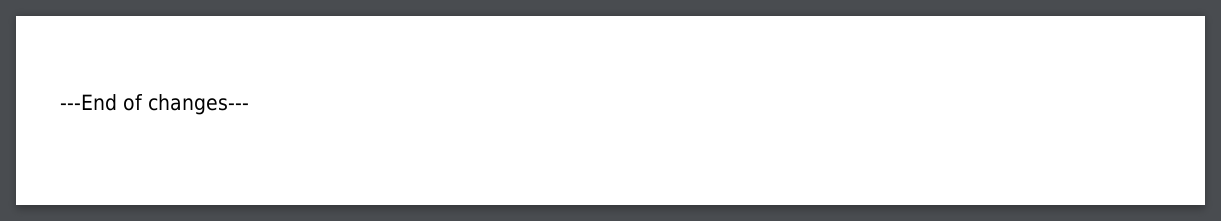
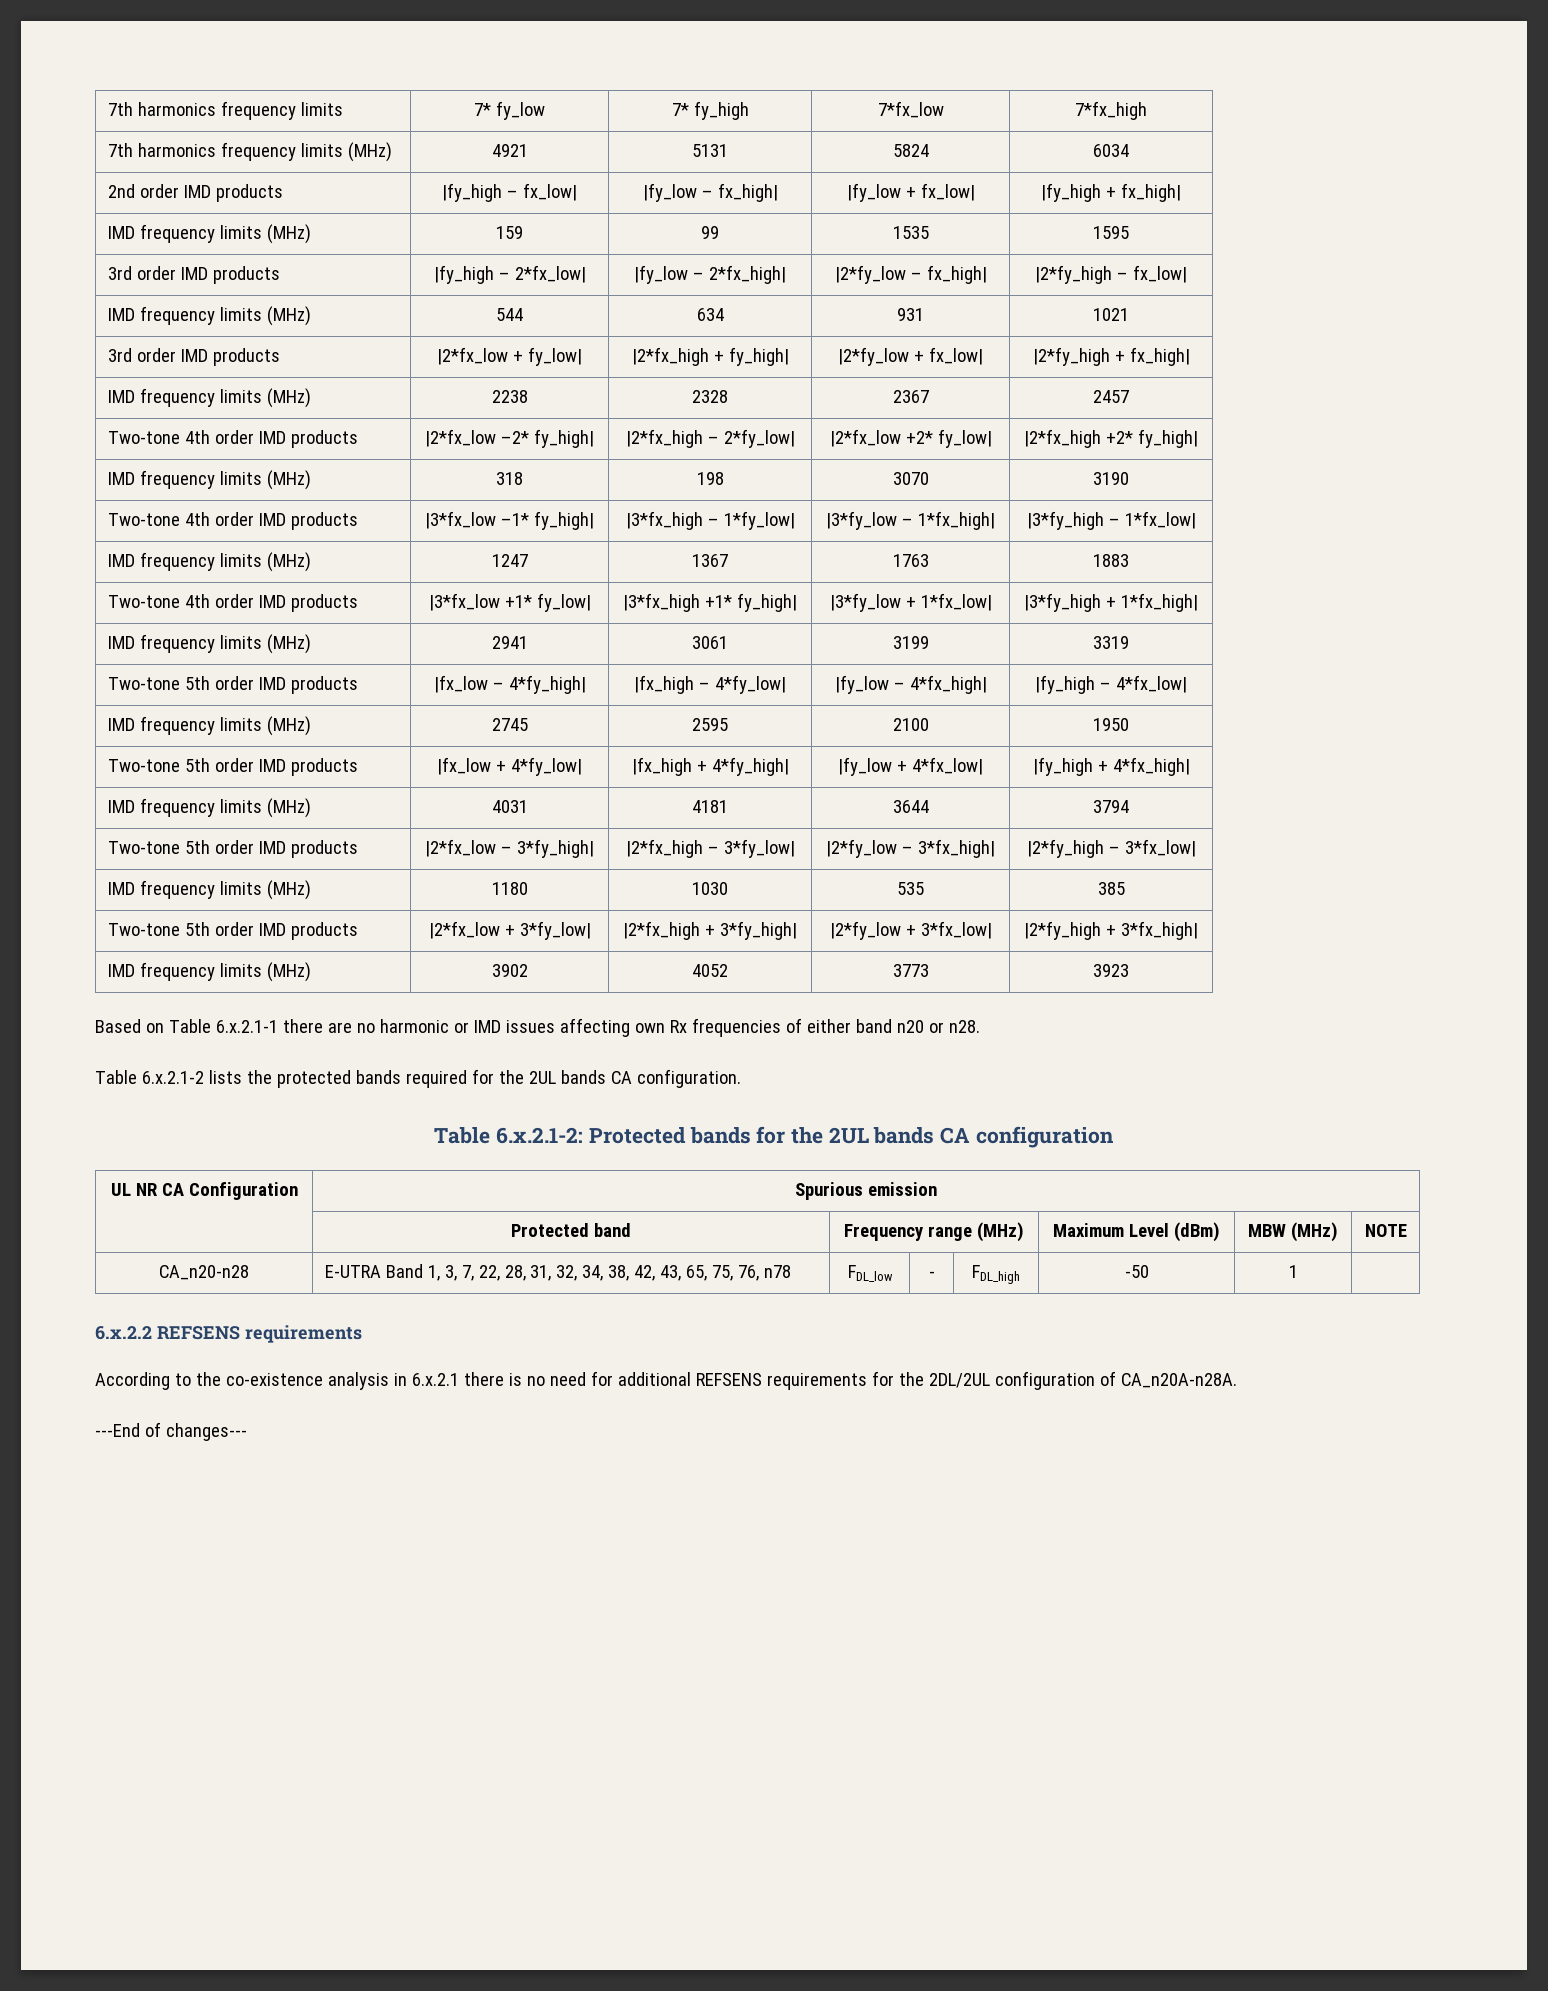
+ 7th harmonics frequency limits | 7* fy_low | 7* fy_high | 7*fx_low | 7*fx_high
+ 7th harmonics frequency limits (MHz) | 4921 | 5131 | 5824 | 6034
+ 2nd order IMD products | |fy_high – fx_low| | |fy_low – fx_high| | |fy_low + fx_low| | |fy_high + fx_high|
+ IMD frequency limits (MHz) | 159 | 99 | 1535 | 1595
+ 3rd order IMD products | |fy_high – 2*fx_low| | |fy_low – 2*fx_high| | |2*fy_low – fx_high| | |2*fy_high – fx_low|
+ IMD frequency limits (MHz) | 544 | 634 | 931 | 1021
+ 3rd order IMD products | |2*fx_low + fy_low| | |2*fx_high + fy_high| | |2*fy_low + fx_low| | |2*fy_high + fx_high|
+ IMD frequency limits (MHz) | 2238 | 2328 | 2367 | 2457
+ Two-tone 4th order IMD products | |2*fx_low –2* fy_high| | |2*fx_high – 2*fy_low| | |2*fx_low +2* fy_low| | |2*fx_high +2* fy_high|
+ IMD frequency limits (MHz) | 318 | 198 | 3070 | 3190
+ Two-tone 4th order IMD products | |3*fx_low –1* fy_high| | |3*fx_high – 1*fy_low| | |3*fy_low – 1*fx_high| | |3*fy_high – 1*fx_low|
+ IMD frequency limits (MHz) | 1247 | 1367 | 1763 | 1883
+ Two-tone 4th order IMD products | |3*fx_low +1* fy_low| | |3*fx_high +1* fy_high| | |3*fy_low + 1*fx_low| | |3*fy_high + 1*fx_high|
+ IMD frequency limits (MHz) | 2941 | 3061 | 3199 | 3319
+ Two-tone 5th order IMD products | |fx_low – 4*fy_high| | |fx_high – 4*fy_low| | |fy_low – 4*fx_high| | |fy_high – 4*fx_low|
+ IMD frequency limits (MHz) | 2745 | 2595 | 2100 | 1950
+ Two-tone 5th order IMD products | |fx_low + 4*fy_low| | |fx_high + 4*fy_high| | |fy_low + 4*fx_low| | |fy_high + 4*fx_high|
+ IMD frequency limits (MHz) | 4031 | 4181 | 3644 | 3794
+ Two-tone 5th order IMD products | |2*fx_low – 3*fy_high| | |2*fx_high – 3*fy_low| | |2*fy_low – 3*fx_high| | |2*fy_high – 3*fx_low|
+ IMD frequency limits (MHz) | 1180 | 1030 | 535 | 385
+ Two-tone 5th order IMD products | |2*fx_low + 3*fy_low| | |2*fx_high + 3*fy_high| | |2*fy_low + 3*fx_low| | |2*fy_high + 3*fx_high|
+ IMD frequency limits (MHz) | 3902 | 4052 | 3773 | 3923
+ Based on Table 6.x.2.1-1 there are no harmonic or IMD issues affecting own Rx frequencies of either band n20 or n28.
+ Table 6.x.2.1-2 lists the protected bands required for the 2UL bands CA configuration.
+ Table 6.x.2.1-2: Protected bands for the 2UL bands CA configuration
+ UL NR CA Configuration | Spurious emission
+ | Protected band | Frequency range (MHz) | Maximum Level (dBm) | MBW (MHz) | NOTE
+ CA_n20-n28 | E-UTRA Band 1, 3, 7, 22, 28, 31, 32, 34, 38, 42, 43, 65, 75, 76, n78 | FDL_low | - | FDL_high | -50 | 1 |
+ 6.x.2.2 REFSENS requirements
+ According to the co-existence analysis in 6.x.2.1 there is no need for additional REFSENS requirements for the 2DL/2UL configuration of CA_n20A-n28A.

